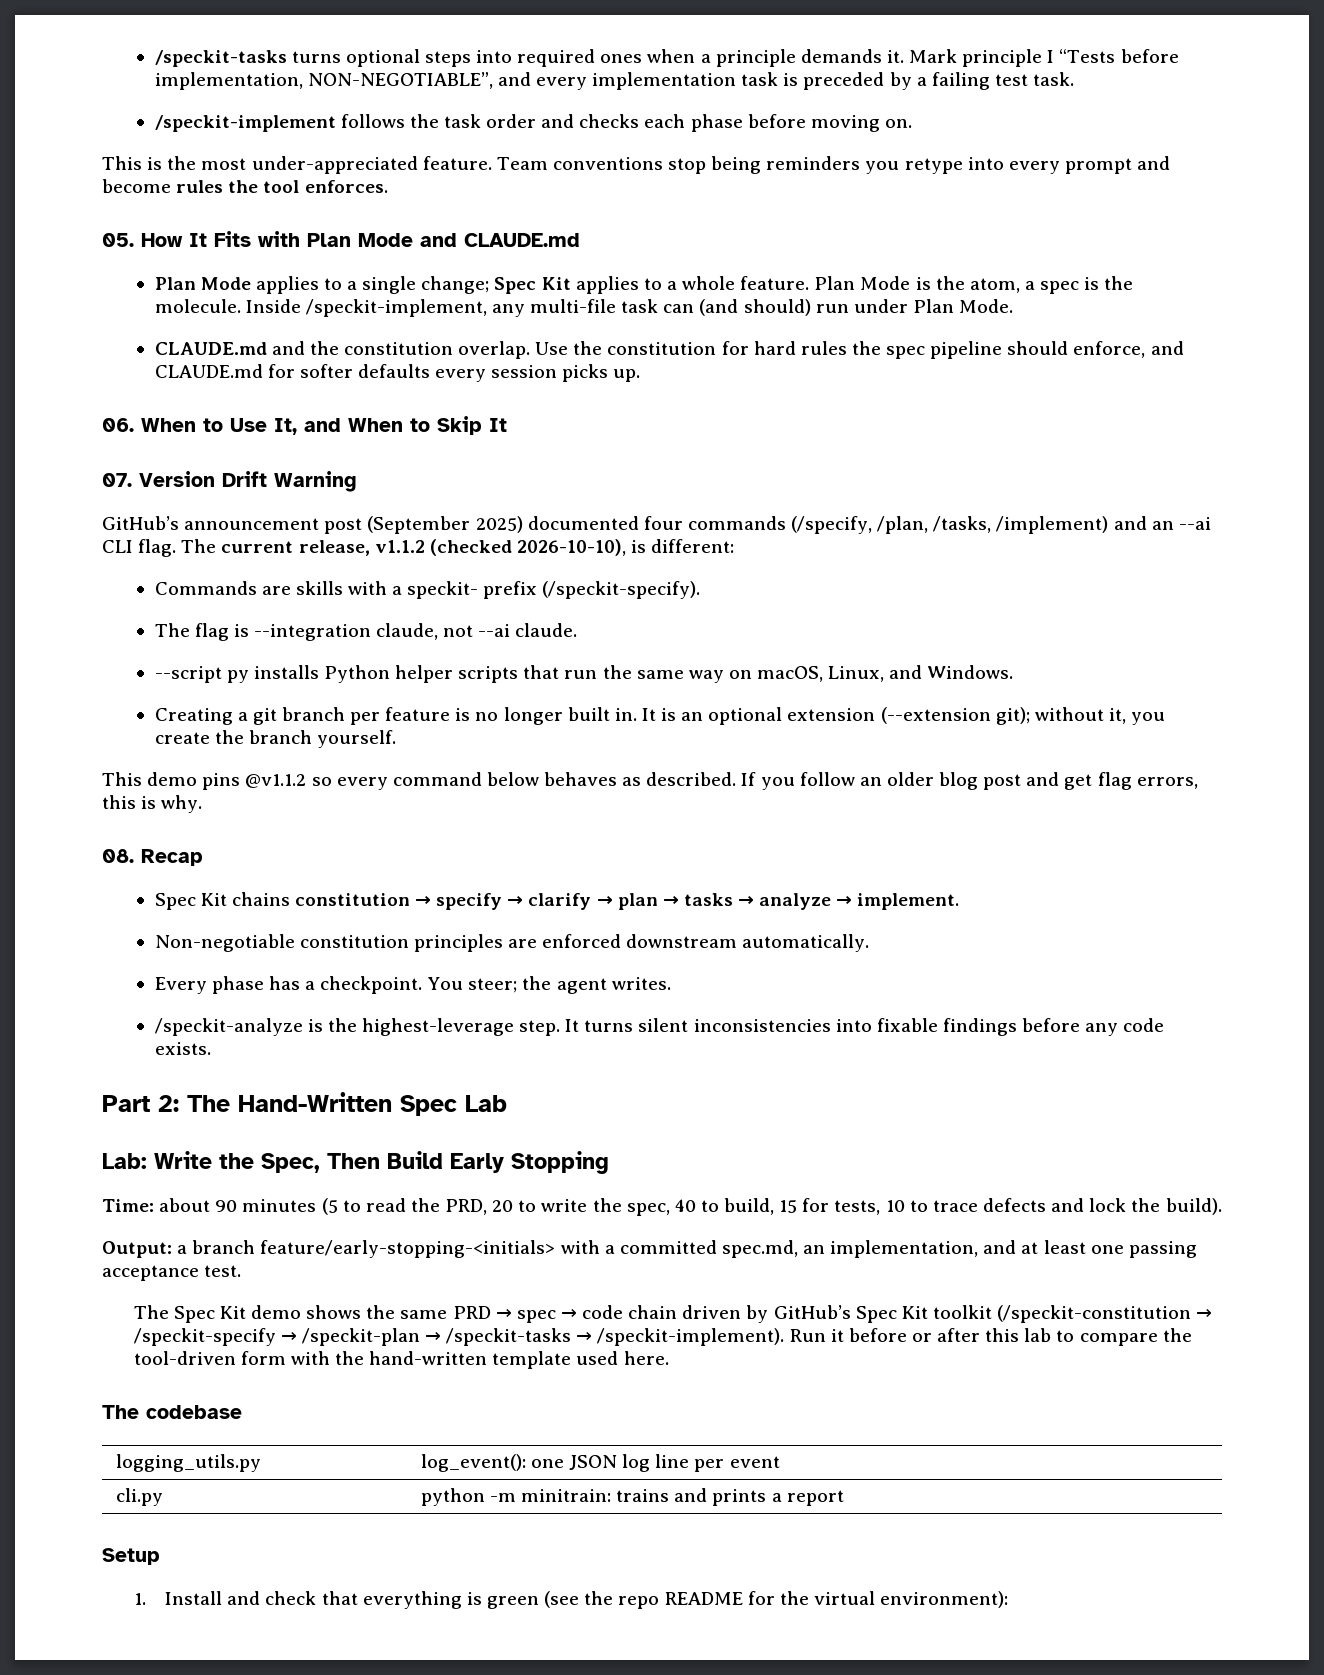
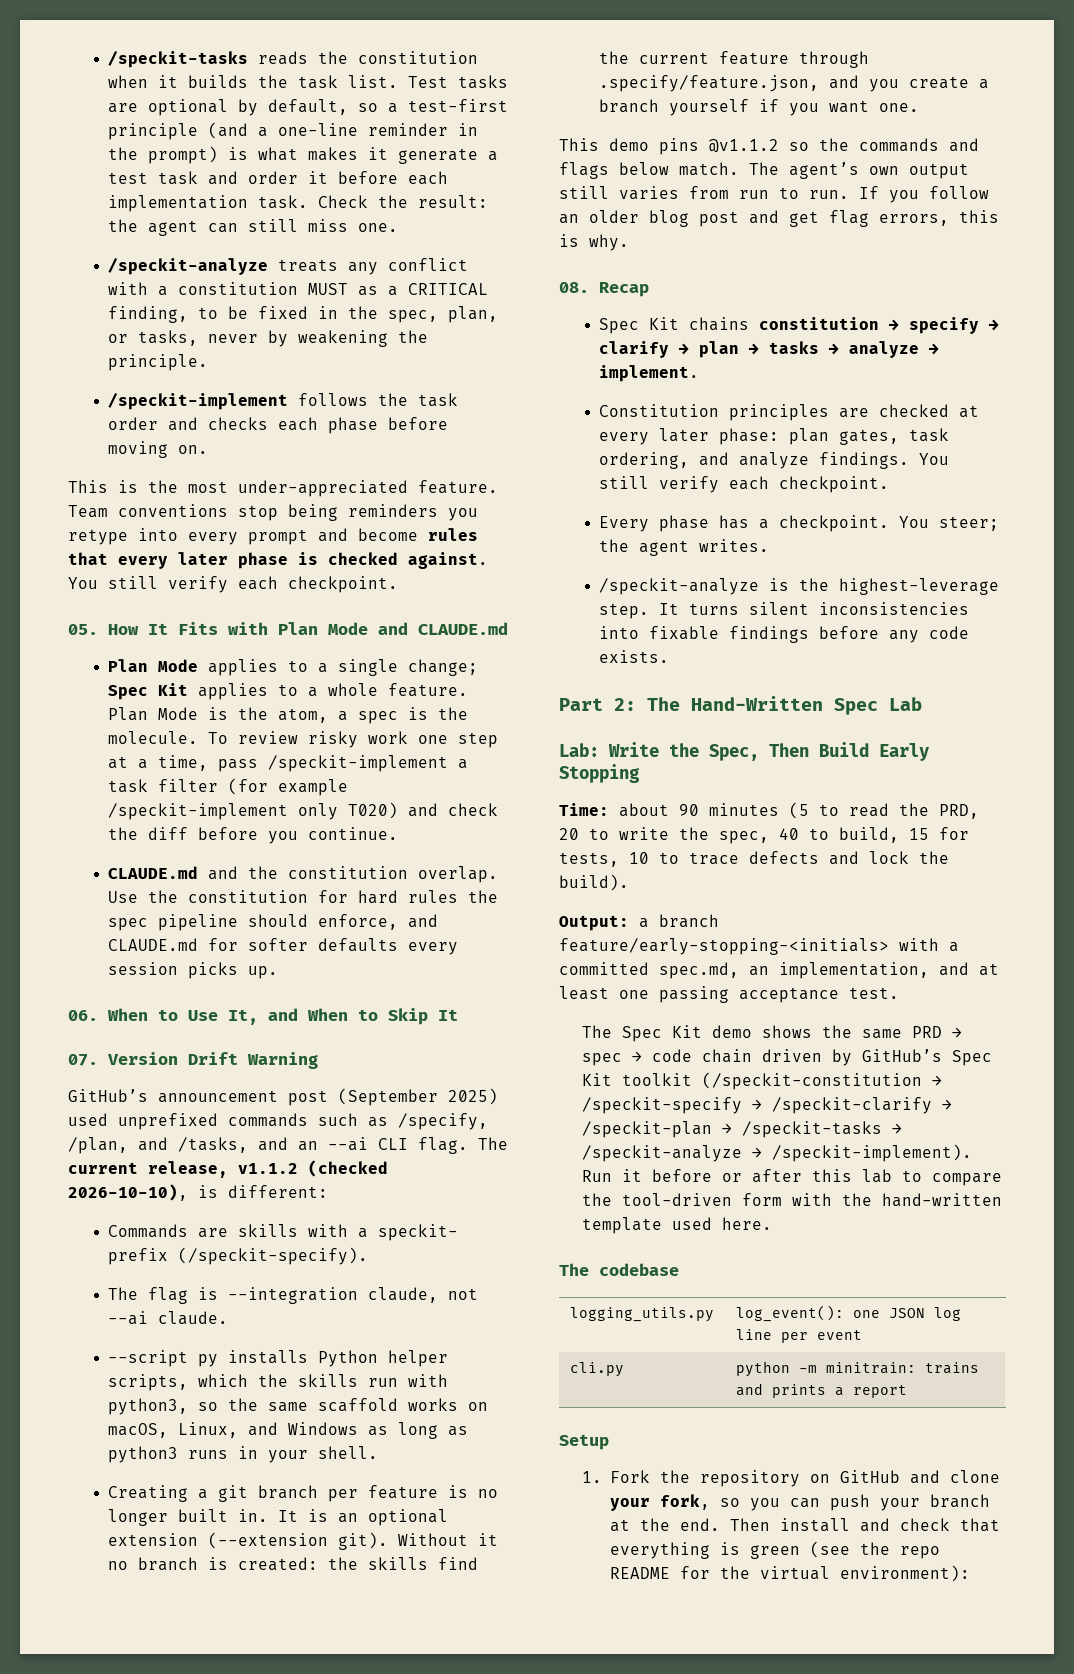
- /speckit-tasks turns optional steps into required ones when a principle demands it. Mark principle I “Tests before implementation, NON-NEGOTIABLE”, and every implementation task is preceded by a failing test task.
+ /speckit-tasks reads the constitution when it builds the task list. Test tasks are optional by default, so a test-first principle (and a one-line reminder in the prompt) is what makes it generate a test task and order it before each implementation task. Check the result: the agent can still miss one.
+ /speckit-analyze treats any conflict with a constitution MUST as a CRITICAL finding, to be fixed in the spec, plan, or tasks, never by weakening the principle.
- Team conventions stop being reminders you retype into every prompt and become rules the tool enforces.
+ Team conventions stop being reminders you retype into every prompt and become rules that every later phase is checked against. You still verify each checkpoint.
- Inside /speckit-implement, any multi-file task can (and should) run under Plan Mode.
+ To review risky work one step at a time, pass /speckit-implement a task filter (for example /speckit-implement only T020) and check the diff before you continue.
- GitHub’s announcement post (September 2025) documented four commands (/specify, /plan, /tasks, /implement) and an --ai CLI flag.
+ GitHub’s announcement post (September 2025) used unprefixed commands such as /specify, /plan, and /tasks, and an --ai CLI flag.
- --script py installs Python helper scripts that run the same way on macOS, Linux, and Windows.
+ --script py installs Python helper scripts, which the skills run with python3, so the same scaffold works on macOS, Linux, and Windows as long as python3 runs in your shell.
- It is an optional extension (--extension git); without it, you create the branch yourself.
+ It is an optional extension (--extension git). Without it no branch is created: the skills find the current feature through .specify/feature.json, and you create a branch yourself if you want one.
- This demo pins @v1.1.2 so every command below behaves as described.
+ This demo pins @v1.1.2 so the commands and flags below match. The agent’s own output still varies from run to run.
- Non-negotiable constitution principles are enforced downstream automatically.
+ Constitution principles are checked at every later phase: plan gates, task ordering, and analyze findings. You still verify each checkpoint.
- The Spec Kit demo shows the same PRD → spec → code chain driven by GitHub’s Spec Kit toolkit (/speckit-constitution → /speckit-specify → /speckit-plan → /speckit-tasks → /speckit-implement).
+ The Spec Kit demo shows the same PRD → spec → code chain driven by GitHub’s Spec Kit toolkit (/speckit-constitution → /speckit-specify → /speckit-clarify → /speckit-plan → /speckit-tasks → /speckit-analyze → /speckit-implement).
- 1. Install and check that everything is green (see the repo README for the virtual environment):
+ 1. Fork the repository on GitHub and clone your fork, so you can push your branch at the end. Then install and check that everything is green (see the repo README for the virtual environment):

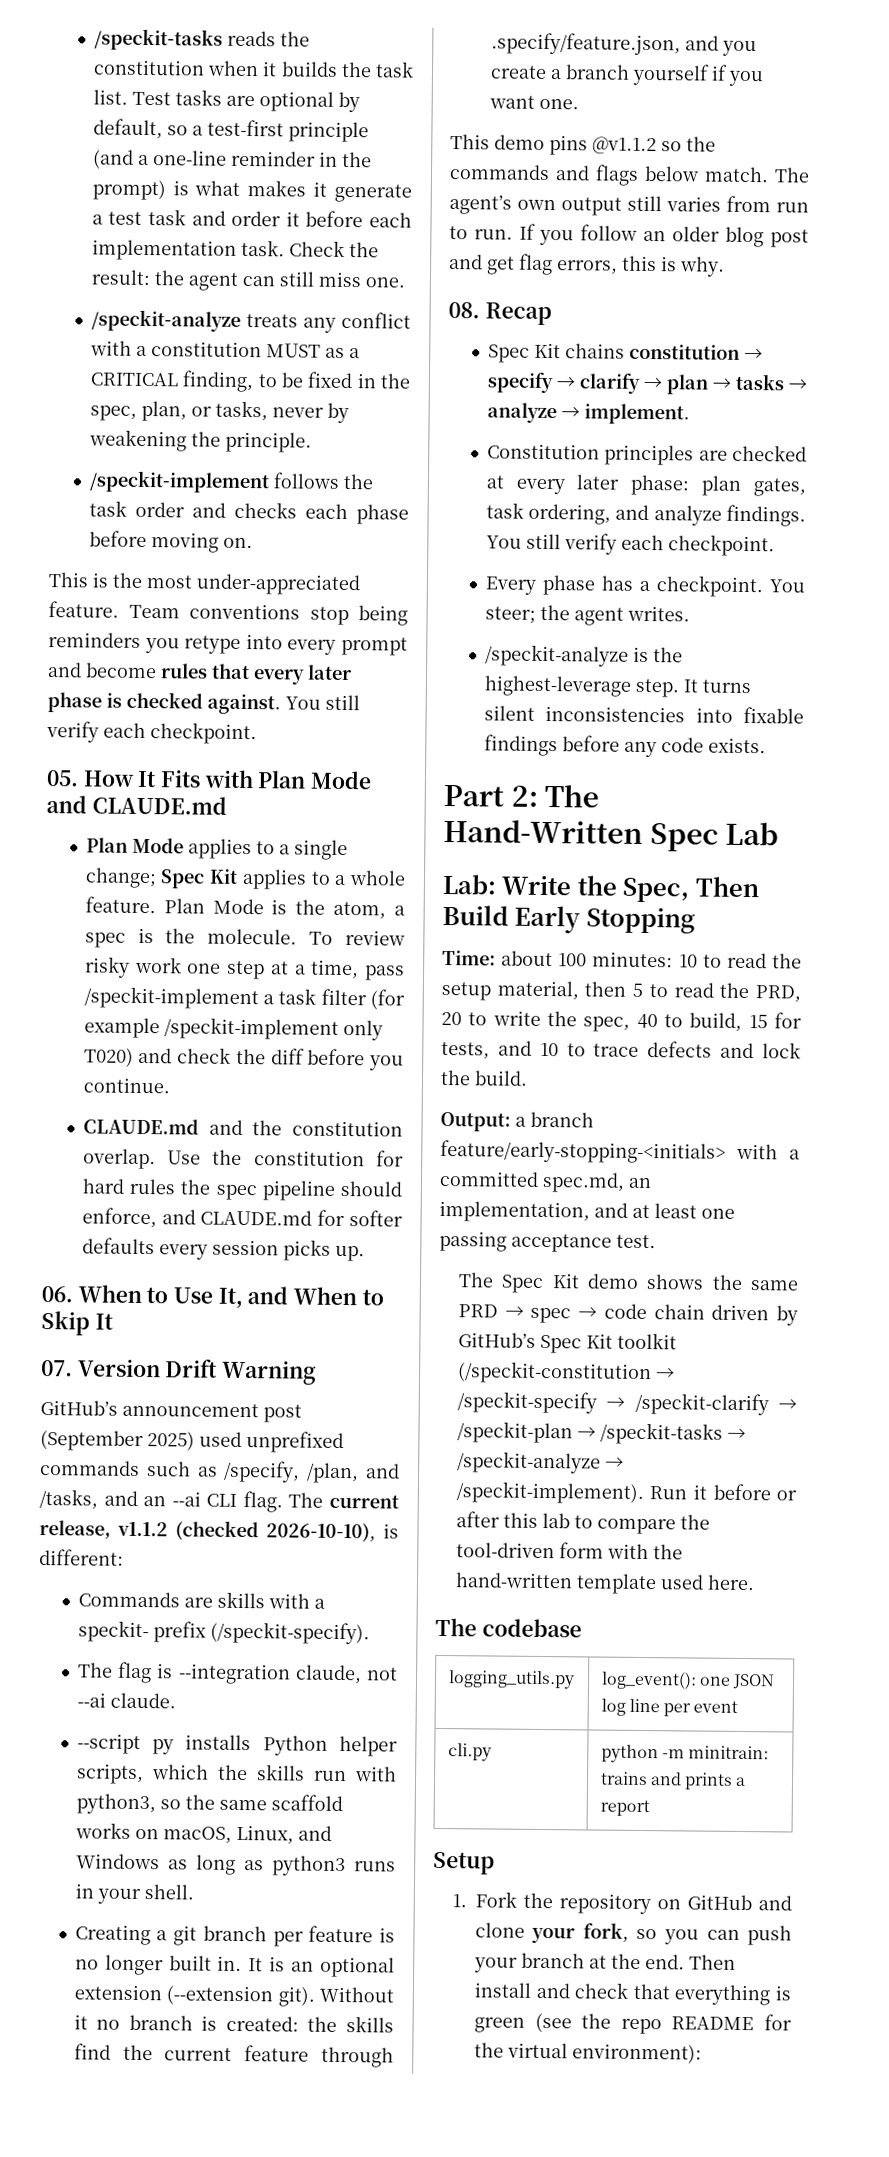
- Time: about 90 minutes (5 to read the PRD, 20 to write the spec, 40 to build, 15 for tests, 10 to trace defects and lock the build).
+ Time: about 100 minutes: 10 to read the setup material, then 5 to read the PRD, 20 to write the spec, 40 to build, 15 for tests, and 10 to trace defects and lock the build.

